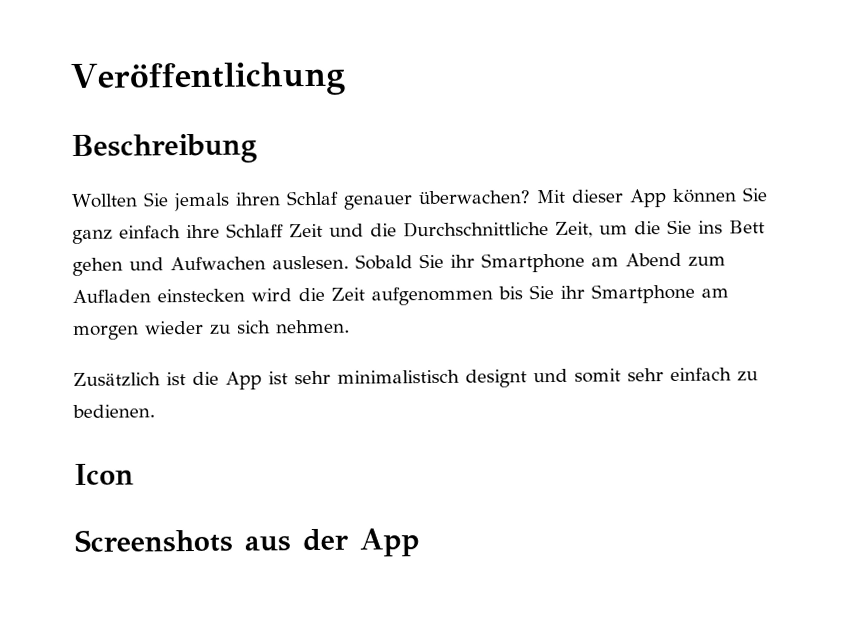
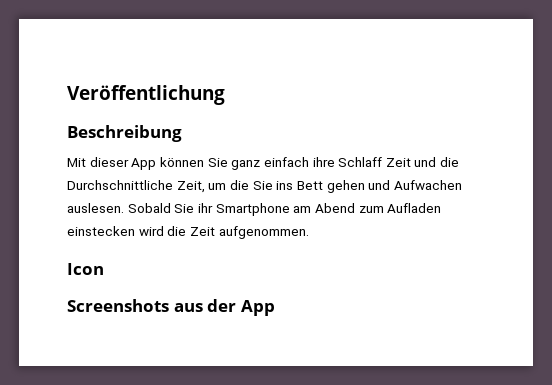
- Wollten Sie jemals ihren Schlaf genauer überwachen?
- Sobald Sie ihr Smartphone am Abend zum Aufladen einstecken wird die Zeit aufgenommen bis Sie ihr Smartphone am morgen wieder zu sich nehmen.
- Zusätzlich ist die App ist sehr minimalistisch designt und somit sehr einfach zu bedienen.
+ Sobald Sie ihr Smartphone am Abend zum Aufladen einstecken wird die Zeit aufgenommen.

